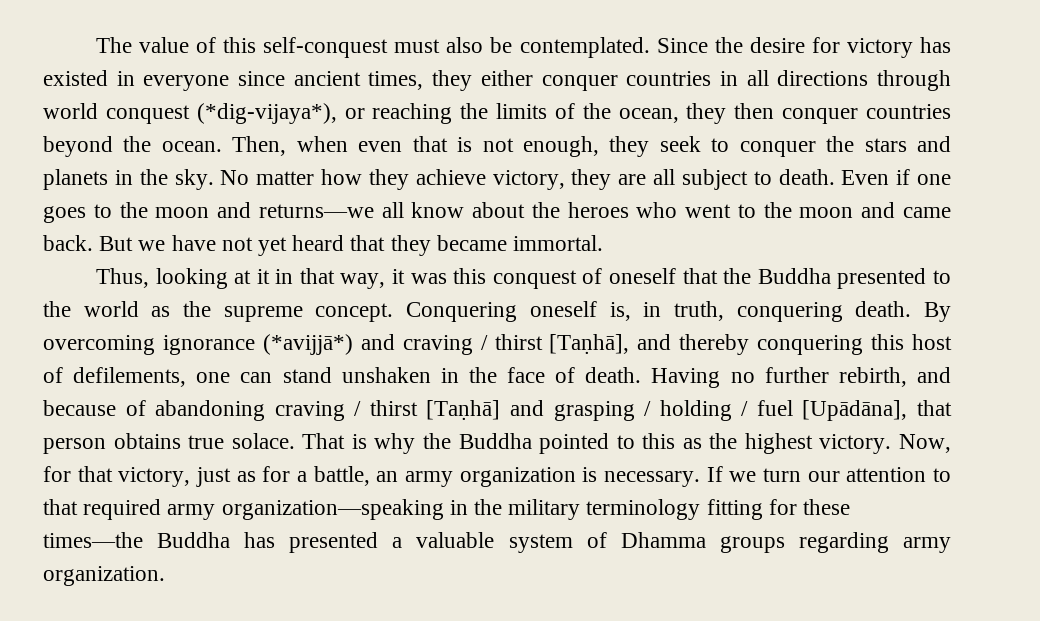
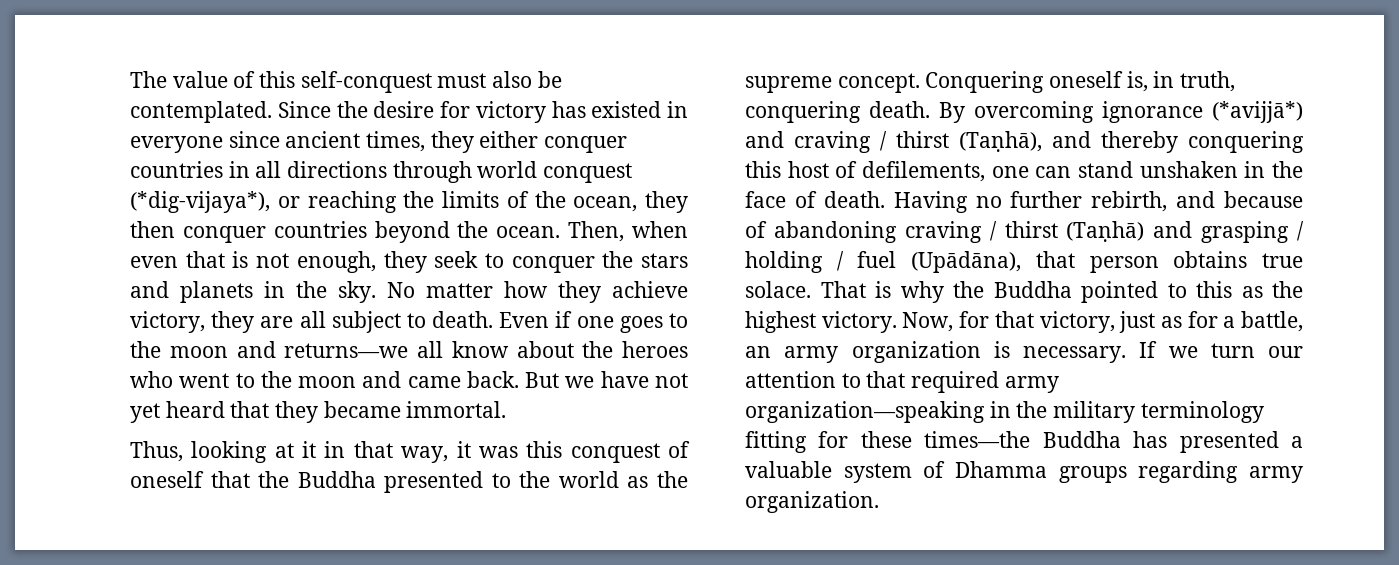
- By overcoming ignorance (*avijjā*) and craving / thirst [Taṇhā], and thereby conquering this host of defilements, one can stand unshaken in the face of death.
+ By overcoming ignorance (*avijjā*) and craving / thirst (Taṇhā), and thereby conquering this host of defilements, one can stand unshaken in the face of death.
- Having no further rebirth, and because of abandoning craving / thirst [Taṇhā] and grasping / holding / fuel [Upādāna], that person obtains true solace.
+ Having no further rebirth, and because of abandoning craving / thirst (Taṇhā) and grasping / holding / fuel (Upādāna), that person obtains true solace.

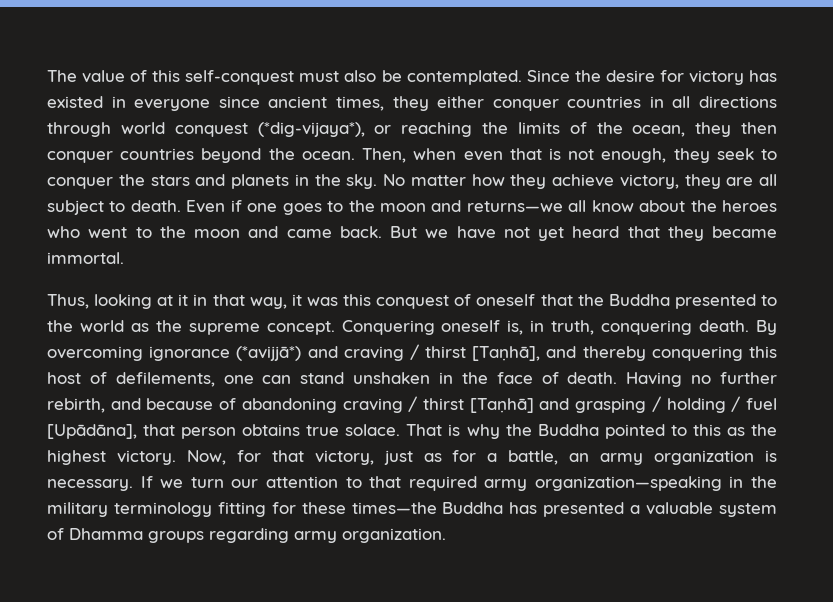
- By overcoming ignorance (*avijjā*) and craving / thirst (Taṇhā), and thereby conquering this host of defilements, one can stand unshaken in the face of death.
+ By overcoming ignorance (*avijjā*) and craving / thirst [Taṇhā], and thereby conquering this host of defilements, one can stand unshaken in the face of death.
- Having no further rebirth, and because of abandoning craving / thirst (Taṇhā) and grasping / holding / fuel (Upādāna), that person obtains true solace.
+ Having no further rebirth, and because of abandoning craving / thirst [Taṇhā] and grasping / holding / fuel [Upādāna], that person obtains true solace.

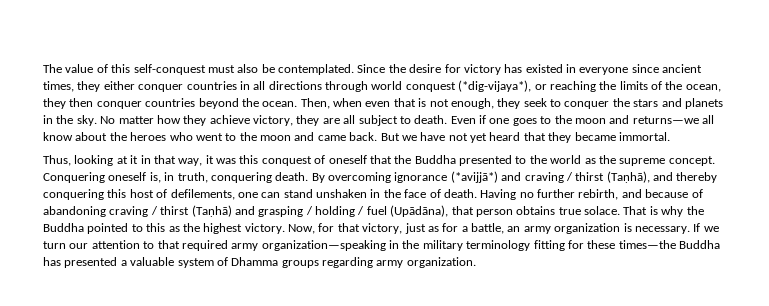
- By overcoming ignorance (*avijjā*) and craving / thirst [Taṇhā], and thereby conquering this host of defilements, one can stand unshaken in the face of death.
+ By overcoming ignorance (*avijjā*) and craving / thirst (Taṇhā), and thereby conquering this host of defilements, one can stand unshaken in the face of death.
- Having no further rebirth, and because of abandoning craving / thirst [Taṇhā] and grasping / holding / fuel [Upādāna], that person obtains true solace.
+ Having no further rebirth, and because of abandoning craving / thirst (Taṇhā) and grasping / holding / fuel (Upādāna), that person obtains true solace.

